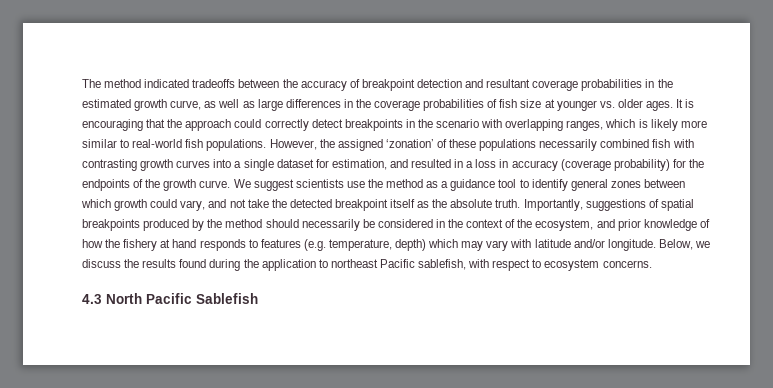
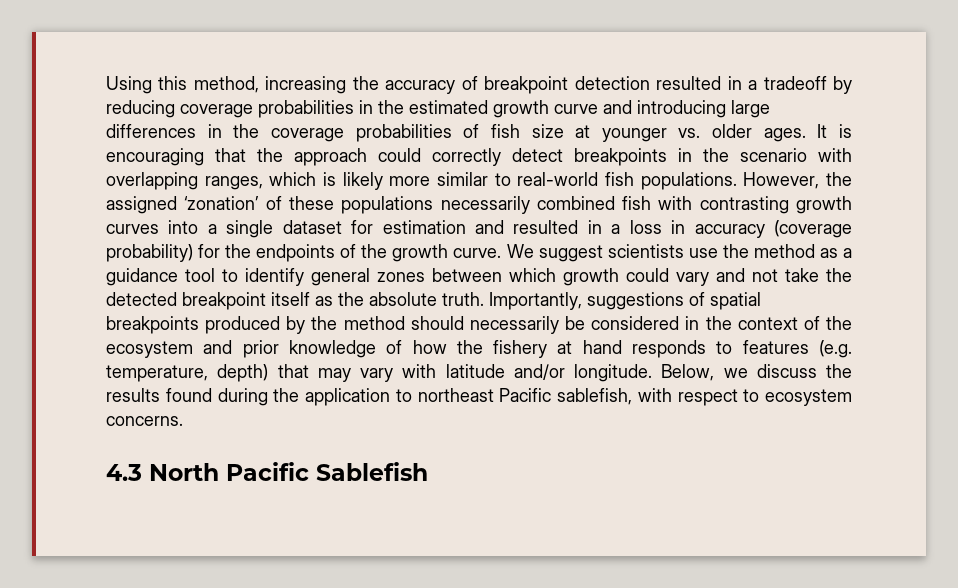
- The method indicated tradeoffs between the accuracy of breakpoint detection and resultant coverage probabilities in the estimated growth curve, as well as large differences in the coverage probabilities of fish size at younger vs. older ages.
+ Using this method, increasing the accuracy of breakpoint detection resulted in a tradeoff by reducing coverage probabilities in the estimated growth curve and introducing large differences in the coverage probabilities of fish size at younger vs. older ages.
- However, the assigned ‘zonation’ of these populations necessarily combined fish with contrasting growth curves into a single dataset for estimation, and resulted in a loss in accuracy (coverage probability) for the endpoints of the growth curve.
+ However, the assigned ‘zonation’ of these populations necessarily combined fish with contrasting growth curves into a single dataset for estimation and resulted in a loss in accuracy (coverage probability) for the endpoints of the growth curve.
- We suggest scientists use the method as a guidance tool to identify general zones between which growth could vary, and not take the detected breakpoint itself as the absolute truth.
+ We suggest scientists use the method as a guidance tool to identify general zones between which growth could vary and not take the detected breakpoint itself as the absolute truth.
- Importantly, suggestions of spatial breakpoints produced by the method should necessarily be considered in the context of the ecosystem, and prior knowledge of how the fishery at hand responds to features (e.g. temperature, depth) which may vary with latitude and/or longitude.
+ Importantly, suggestions of spatial breakpoints produced by the method should necessarily be considered in the context of the ecosystem and prior knowledge of how the fishery at hand responds to features (e.g. temperature, depth) that may vary with latitude and/or longitude.

